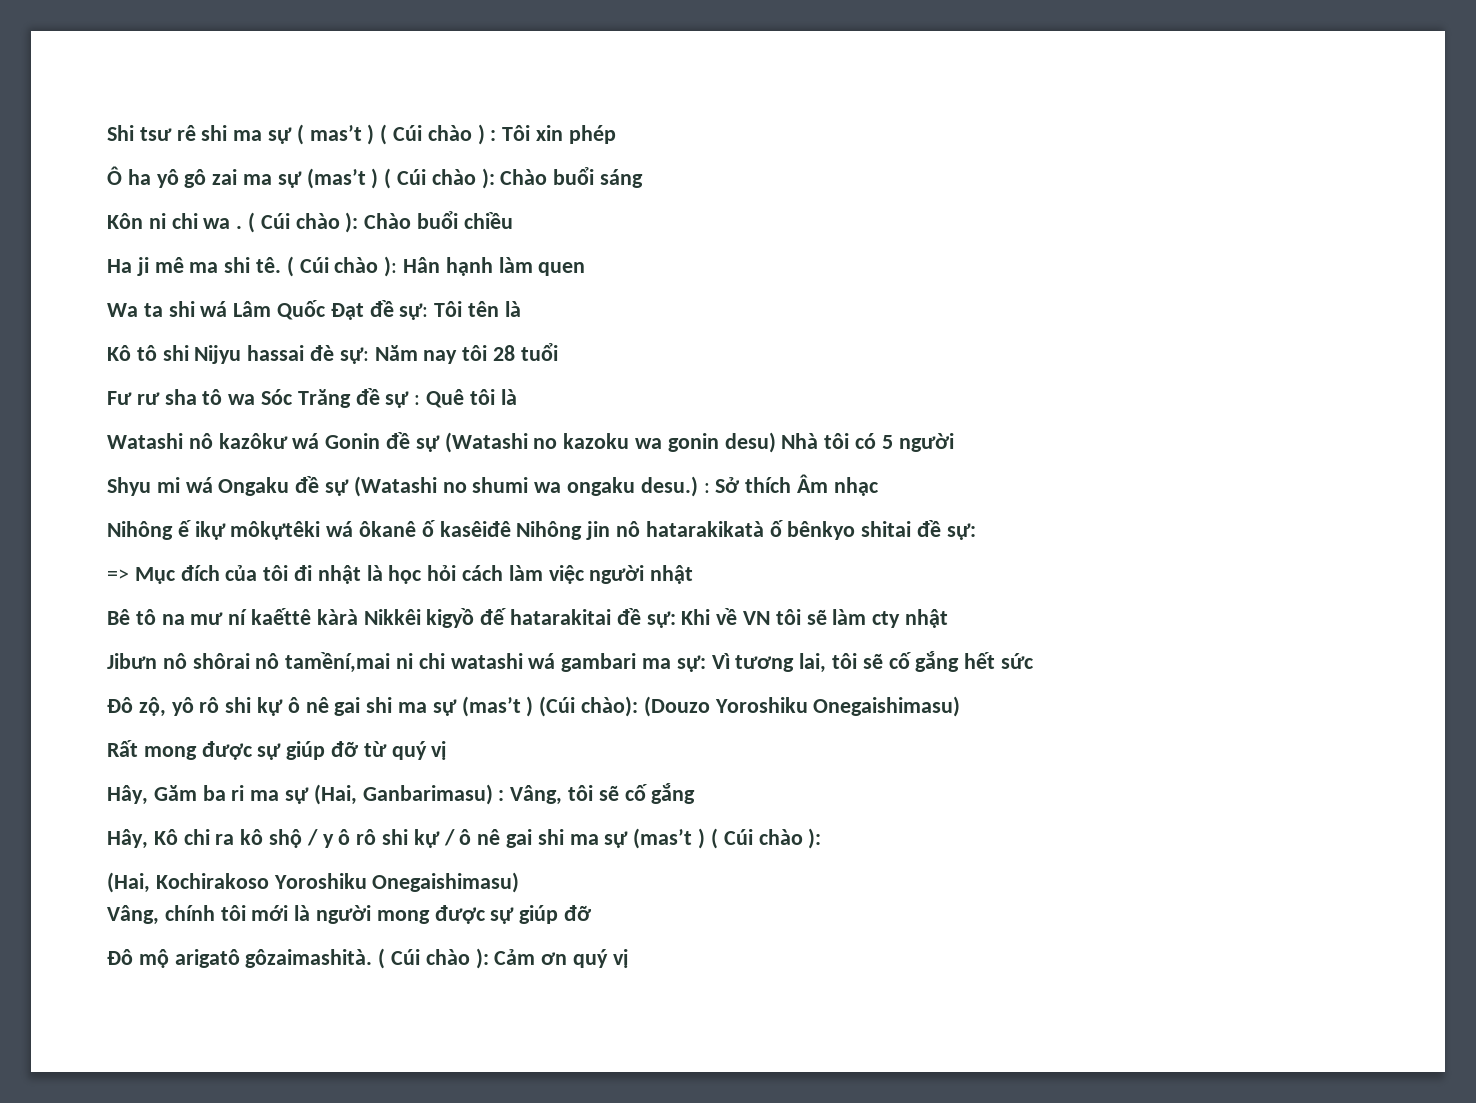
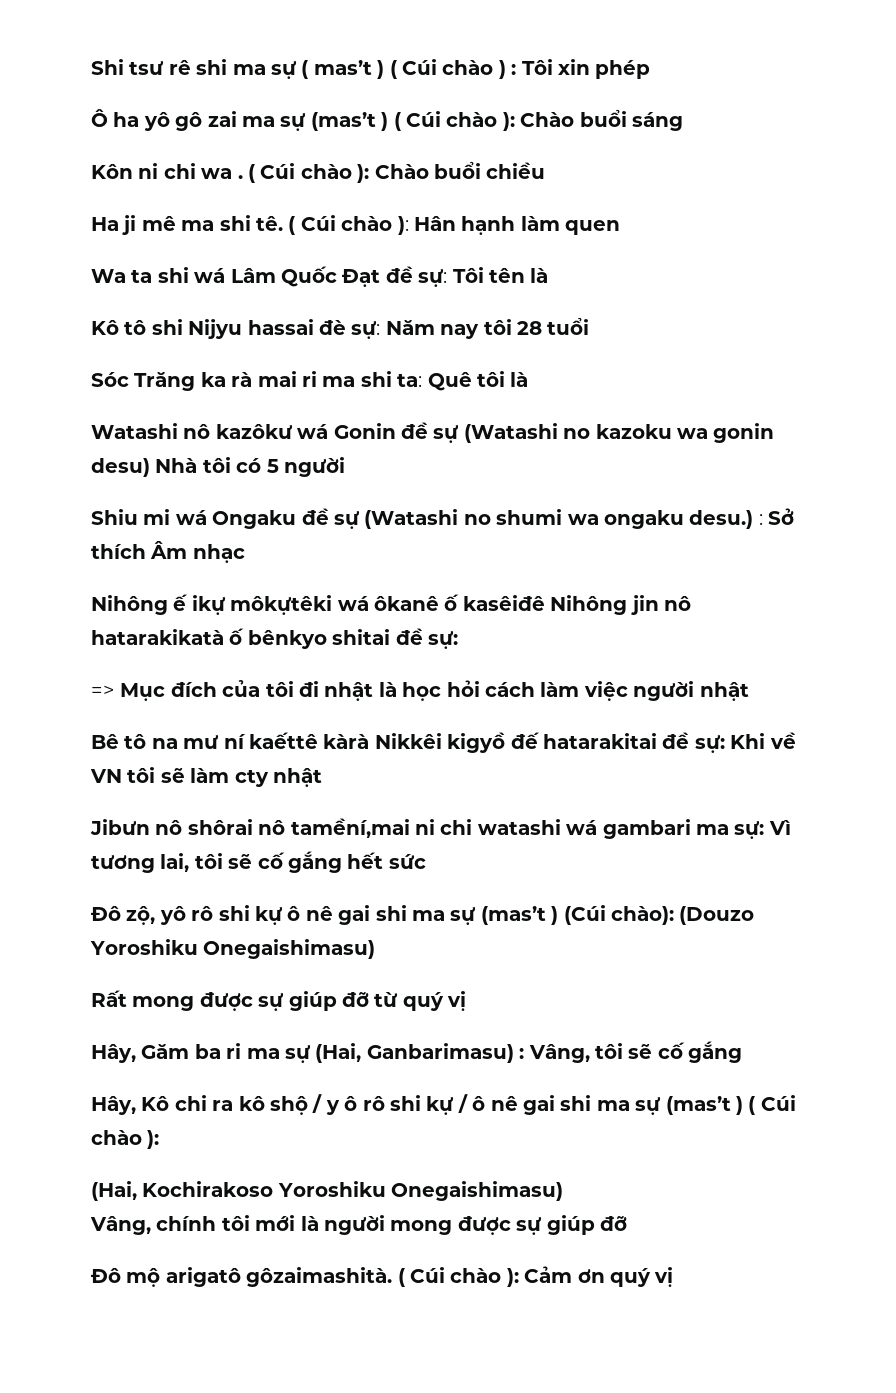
- Fư rư sha tô wa Sóc Trăng đề sự : Quê tôi là
+ Sóc Trăng ka rà mai ri ma shi ta: Quê tôi là
- Shyu mi wá Ongaku đề sự (Watashi no shumi wa ongaku desu.) : Sở thích Âm nhạc
+ Shiu mi wá Ongaku đề sự (Watashi no shumi wa ongaku desu.) : Sở thích Âm nhạc

